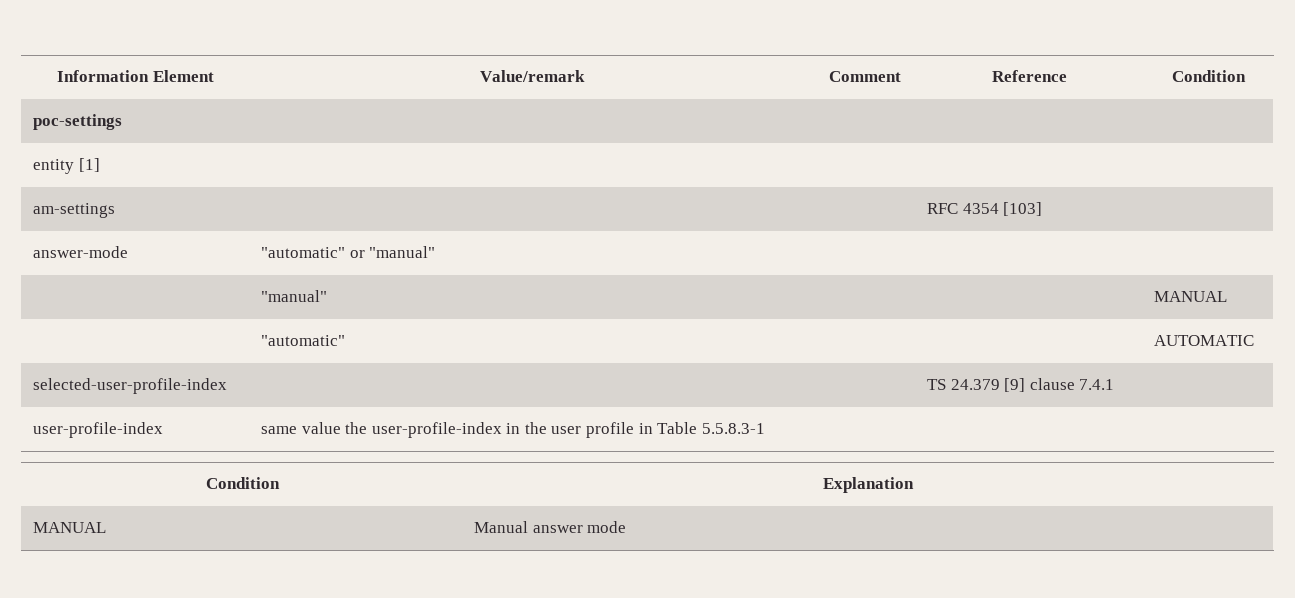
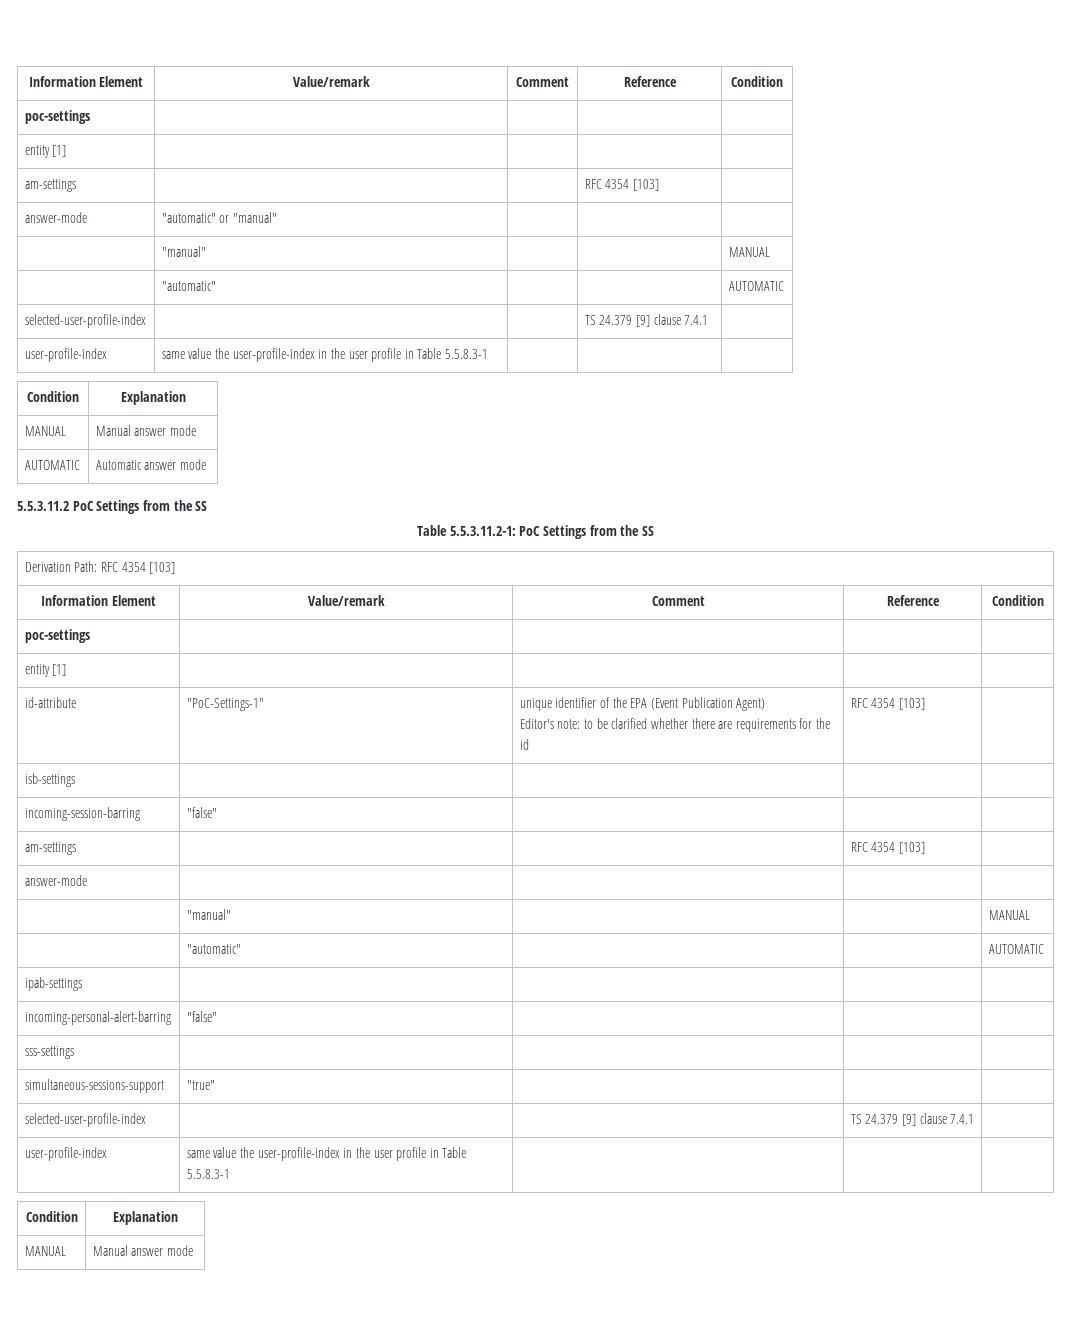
+ AUTOMATIC | Automatic answer mode
+ 5.5.3.11.2 PoC Settings from the SS
+ Table 5.5.3.11.2-1: PoC Settings from the SS
+ Derivation Path: RFC 4354 [103]
+ Information Element | Value/remark | Comment | Reference | Condition
+ poc-settings | | | |
+ entity [1] | | | |
+ id-attribute | "PoC-Settings-1" | unique identifier of the EPA (Event Publication Agent)
+ Editor's note: to be clarified whether there are requirements for the id | RFC 4354 [103] |
+ isb-settings | | | |
+ incoming-session-barring | "false" | | |
+ am-settings | | | RFC 4354 [103] |
+ answer-mode | | | |
+ | "manual" | | | MANUAL
+ | "automatic" | | | AUTOMATIC
+ ipab-settings | | | |
+ incoming-personal-alert-barring | "false" | | |
+ sss-settings | | | |
+ simultaneous-sessions-support | "true" | | |
+ selected-user-profile-index | | | TS 24.379 [9] clause 7.4.1 |
+ user-profile-index | same value the user-profile-index in the user profile in Table 5.5.8.3-1 | | |
+ Condition | Explanation
+ MANUAL | Manual answer mode

